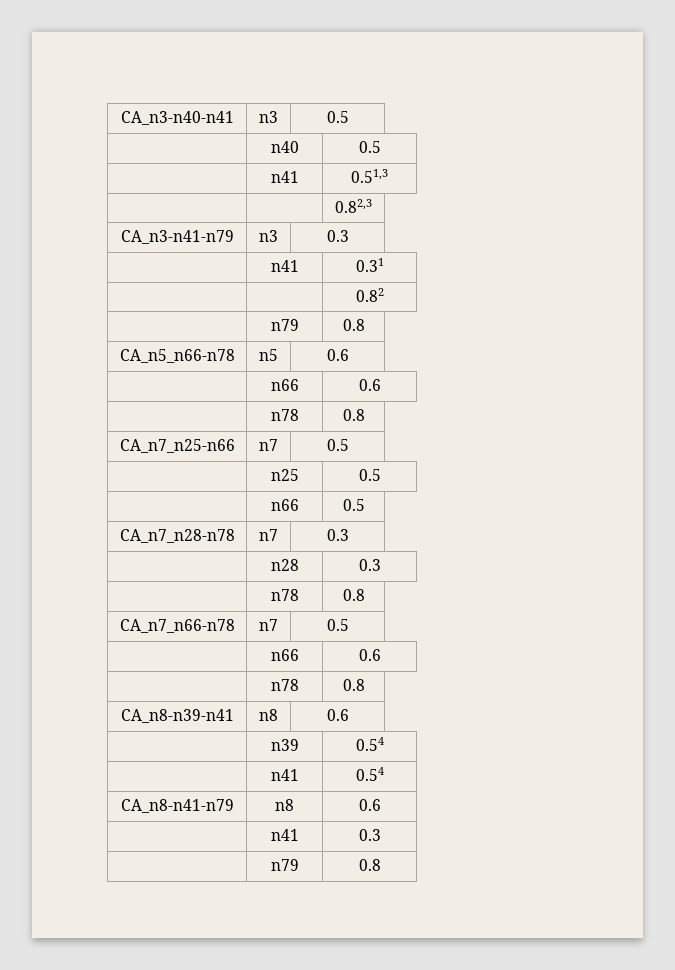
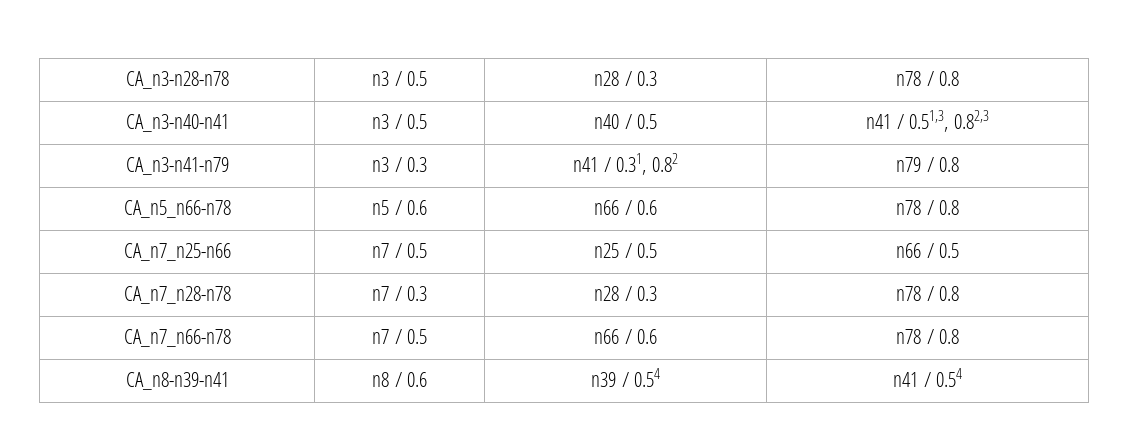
+ CA_n3-n28-n78 | n3 / 0.5 | n28 / 0.3 | n78 / 0.8
- CA_n3-n40-n41 | n3 | 0.5
- | n40 | 0.5
- | n41 | 0.51,3
- | | 0.82,3
+ CA_n3-n40-n41 | n3 / 0.5 | n40 / 0.5 | n41 / 0.51,3, 0.82,3
- CA_n3-n41-n79 | n3 | 0.3
- | n41 | 0.31
- | | 0.82
- | n79 | 0.8
+ CA_n3-n41-n79 | n3 / 0.3 | n41 / 0.31, 0.82 | n79 / 0.8
- CA_n5_n66-n78 | n5 | 0.6
- | n66 | 0.6
- | n78 | 0.8
+ CA_n5_n66-n78 | n5 / 0.6 | n66 / 0.6 | n78 / 0.8
- CA_n7_n25-n66 | n7 | 0.5
- | n25 | 0.5
- | n66 | 0.5
+ CA_n7_n25-n66 | n7 / 0.5 | n25 / 0.5 | n66 / 0.5
- CA_n7_n28-n78 | n7 | 0.3
- | n28 | 0.3
- | n78 | 0.8
+ CA_n7_n28-n78 | n7 / 0.3 | n28 / 0.3 | n78 / 0.8
- CA_n7_n66-n78 | n7 | 0.5
- | n66 | 0.6
- | n78 | 0.8
+ CA_n7_n66-n78 | n7 / 0.5 | n66 / 0.6 | n78 / 0.8
- CA_n8-n39-n41 | n8 | 0.6
- | n39 | 0.54
- | n41 | 0.54
- CA_n8-n41-n79 | n8 | 0.6
- | n41 | 0.3
- | n79 | 0.8
+ CA_n8-n39-n41 | n8 / 0.6 | n39 / 0.54 | n41 / 0.54

